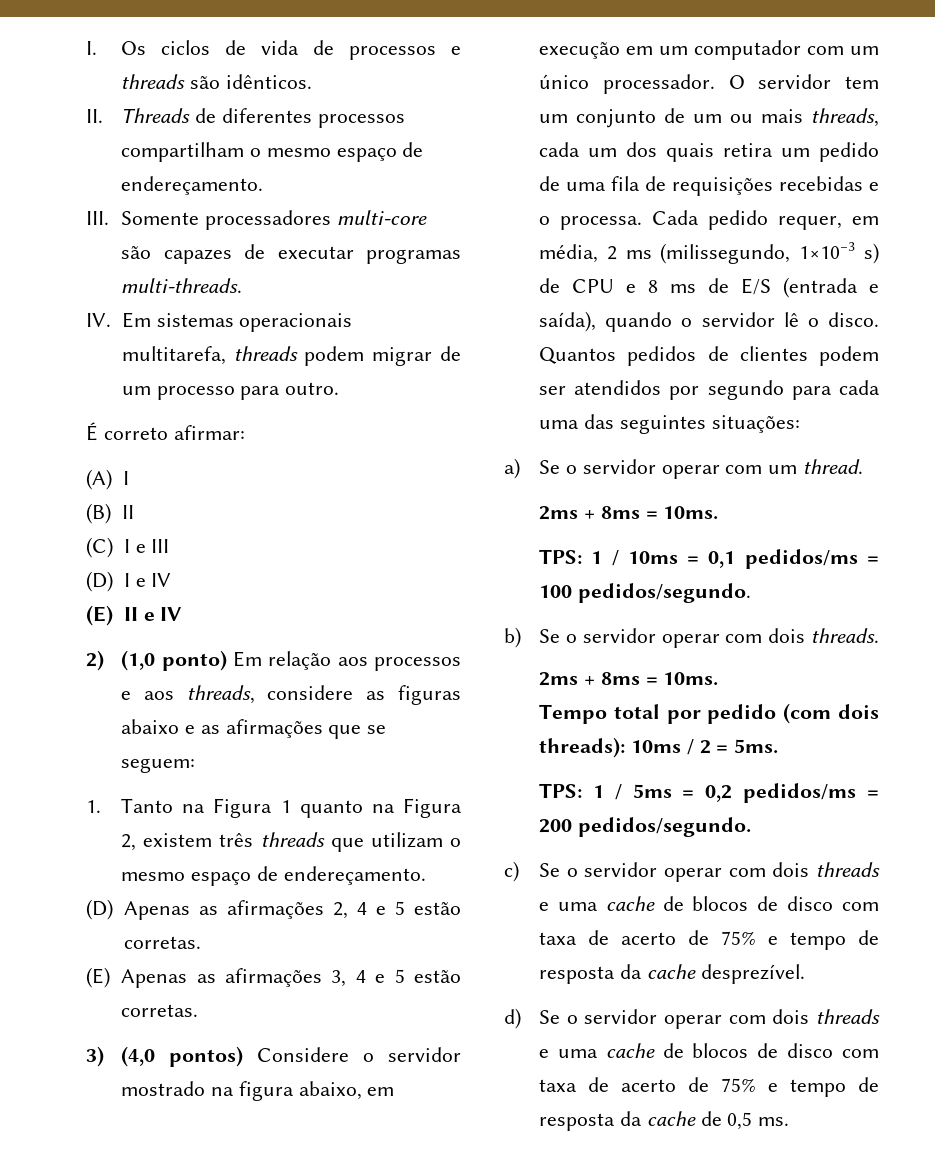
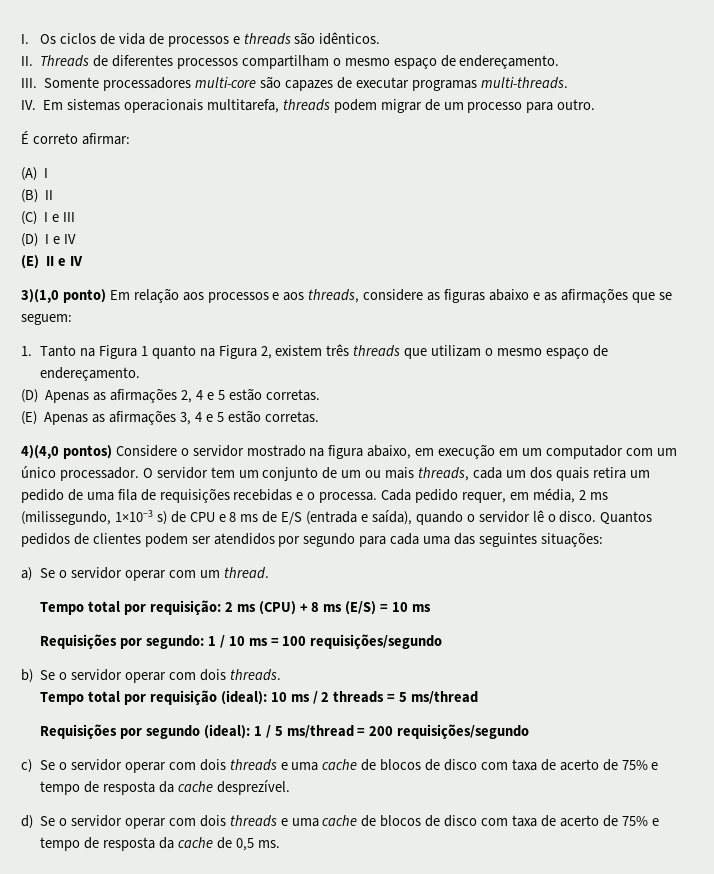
- 2) (1,0 ponto) Em relação aos processos e aos threads, considere as figuras abaixo e as afirmações que se seguem:
+ 3)(1,0 ponto) Em relação aos processos e aos threads, considere as figuras abaixo e as afirmações que se seguem:
- 3) (4,0 pontos) Considere o servidor mostrado na figura abaixo, em execução em um computador com um único processador.
+ 4)(4,0 pontos) Considere o servidor mostrado na figura abaixo, em execução em um computador com um único processador.
  a) Se o servidor operar com um thread.
- 2ms + 8ms = 10ms.
- TPS: 1 / 10ms = 0,1 pedidos/ms = 100 pedidos/segundo.
+ Tempo total por requisição: 2 ms (CPU) + 8 ms (E/S) = 10 ms
+ Requisições por segundo: 1 / 10 ms = 100 requisições/segundo
  b) Se o servidor operar com dois threads.
- 2ms + 8ms = 10ms.
- Tempo total por pedido (com dois threads): 10ms / 2 = 5ms.
- TPS: 1 / 5ms = 0,2 pedidos/ms = 200 pedidos/segundo.
+ Tempo total por requisição (ideal): 10 ms / 2 threads = 5 ms/thread
+ Requisições por segundo (ideal): 1 / 5 ms/thread = 200 requisições/segundo

